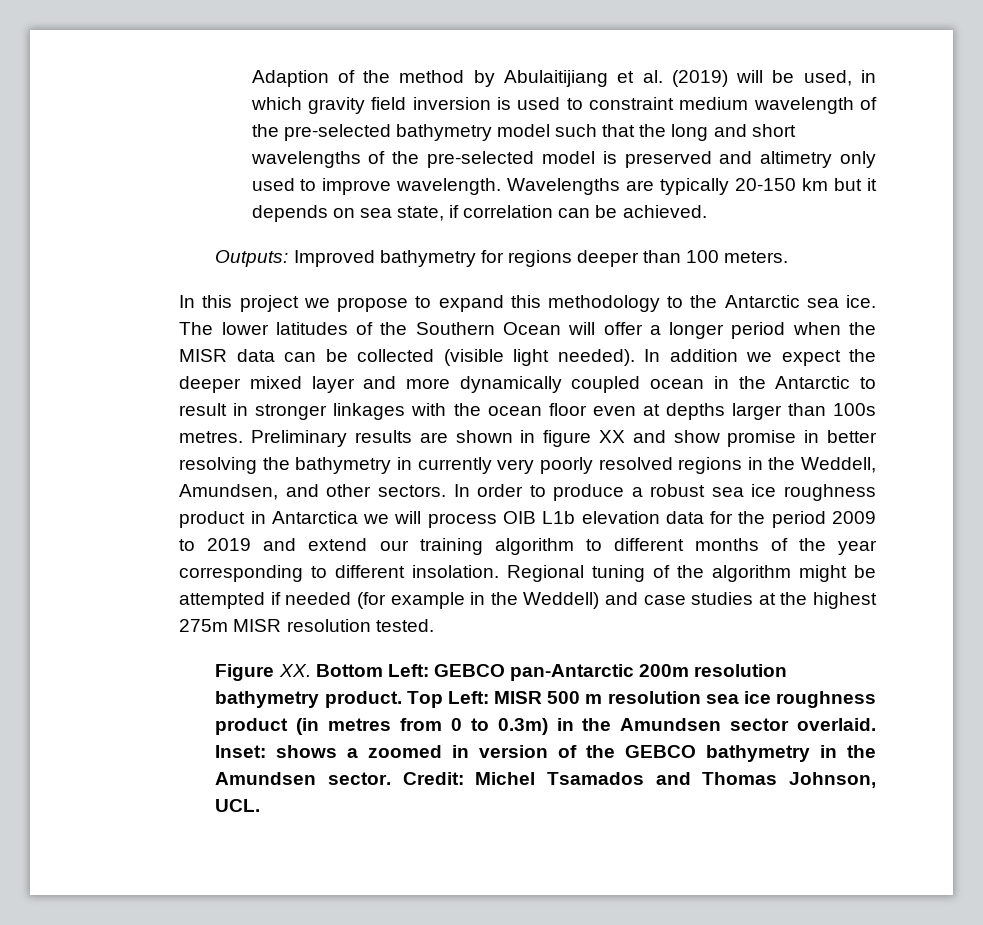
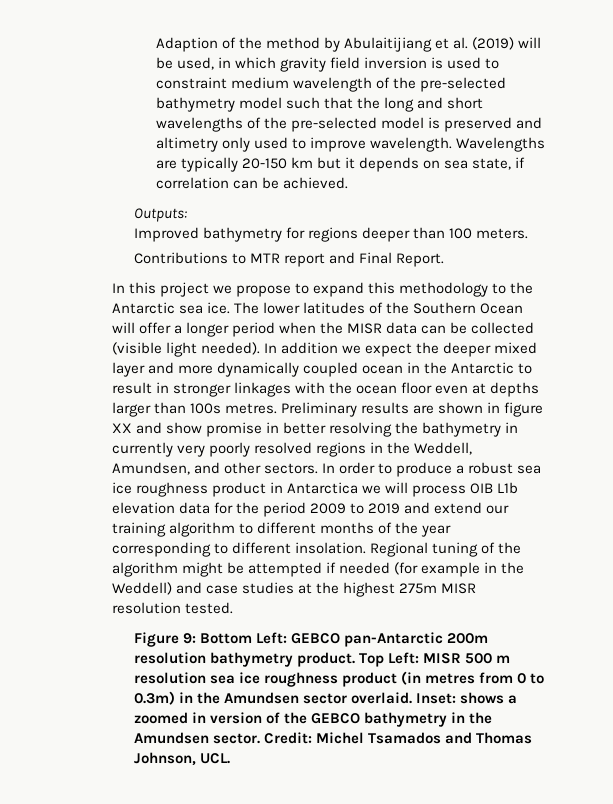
- Outputs: Improved bathymetry for regions deeper than 100 meters.
+ Outputs:
+ Improved bathymetry for regions deeper than 100 meters.
+ Contributions to MTR report and Final Report.
- Figure XX. Bottom Left: GEBCO pan-Antarctic 200m resolution bathymetry product.
+ Figure 9: Bottom Left: GEBCO pan-Antarctic 200m resolution bathymetry product.

